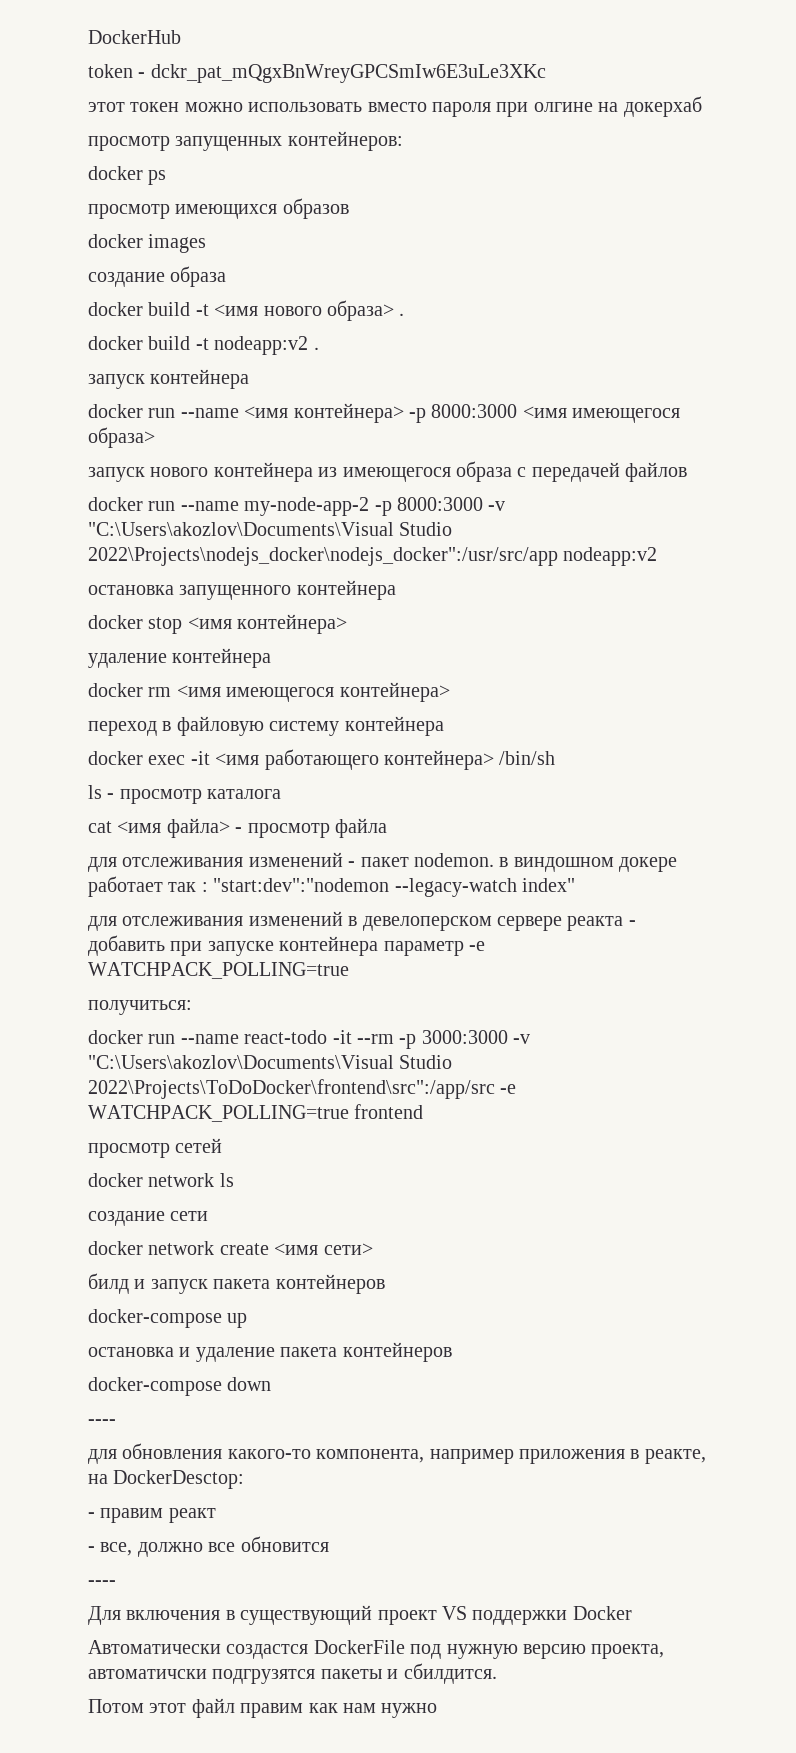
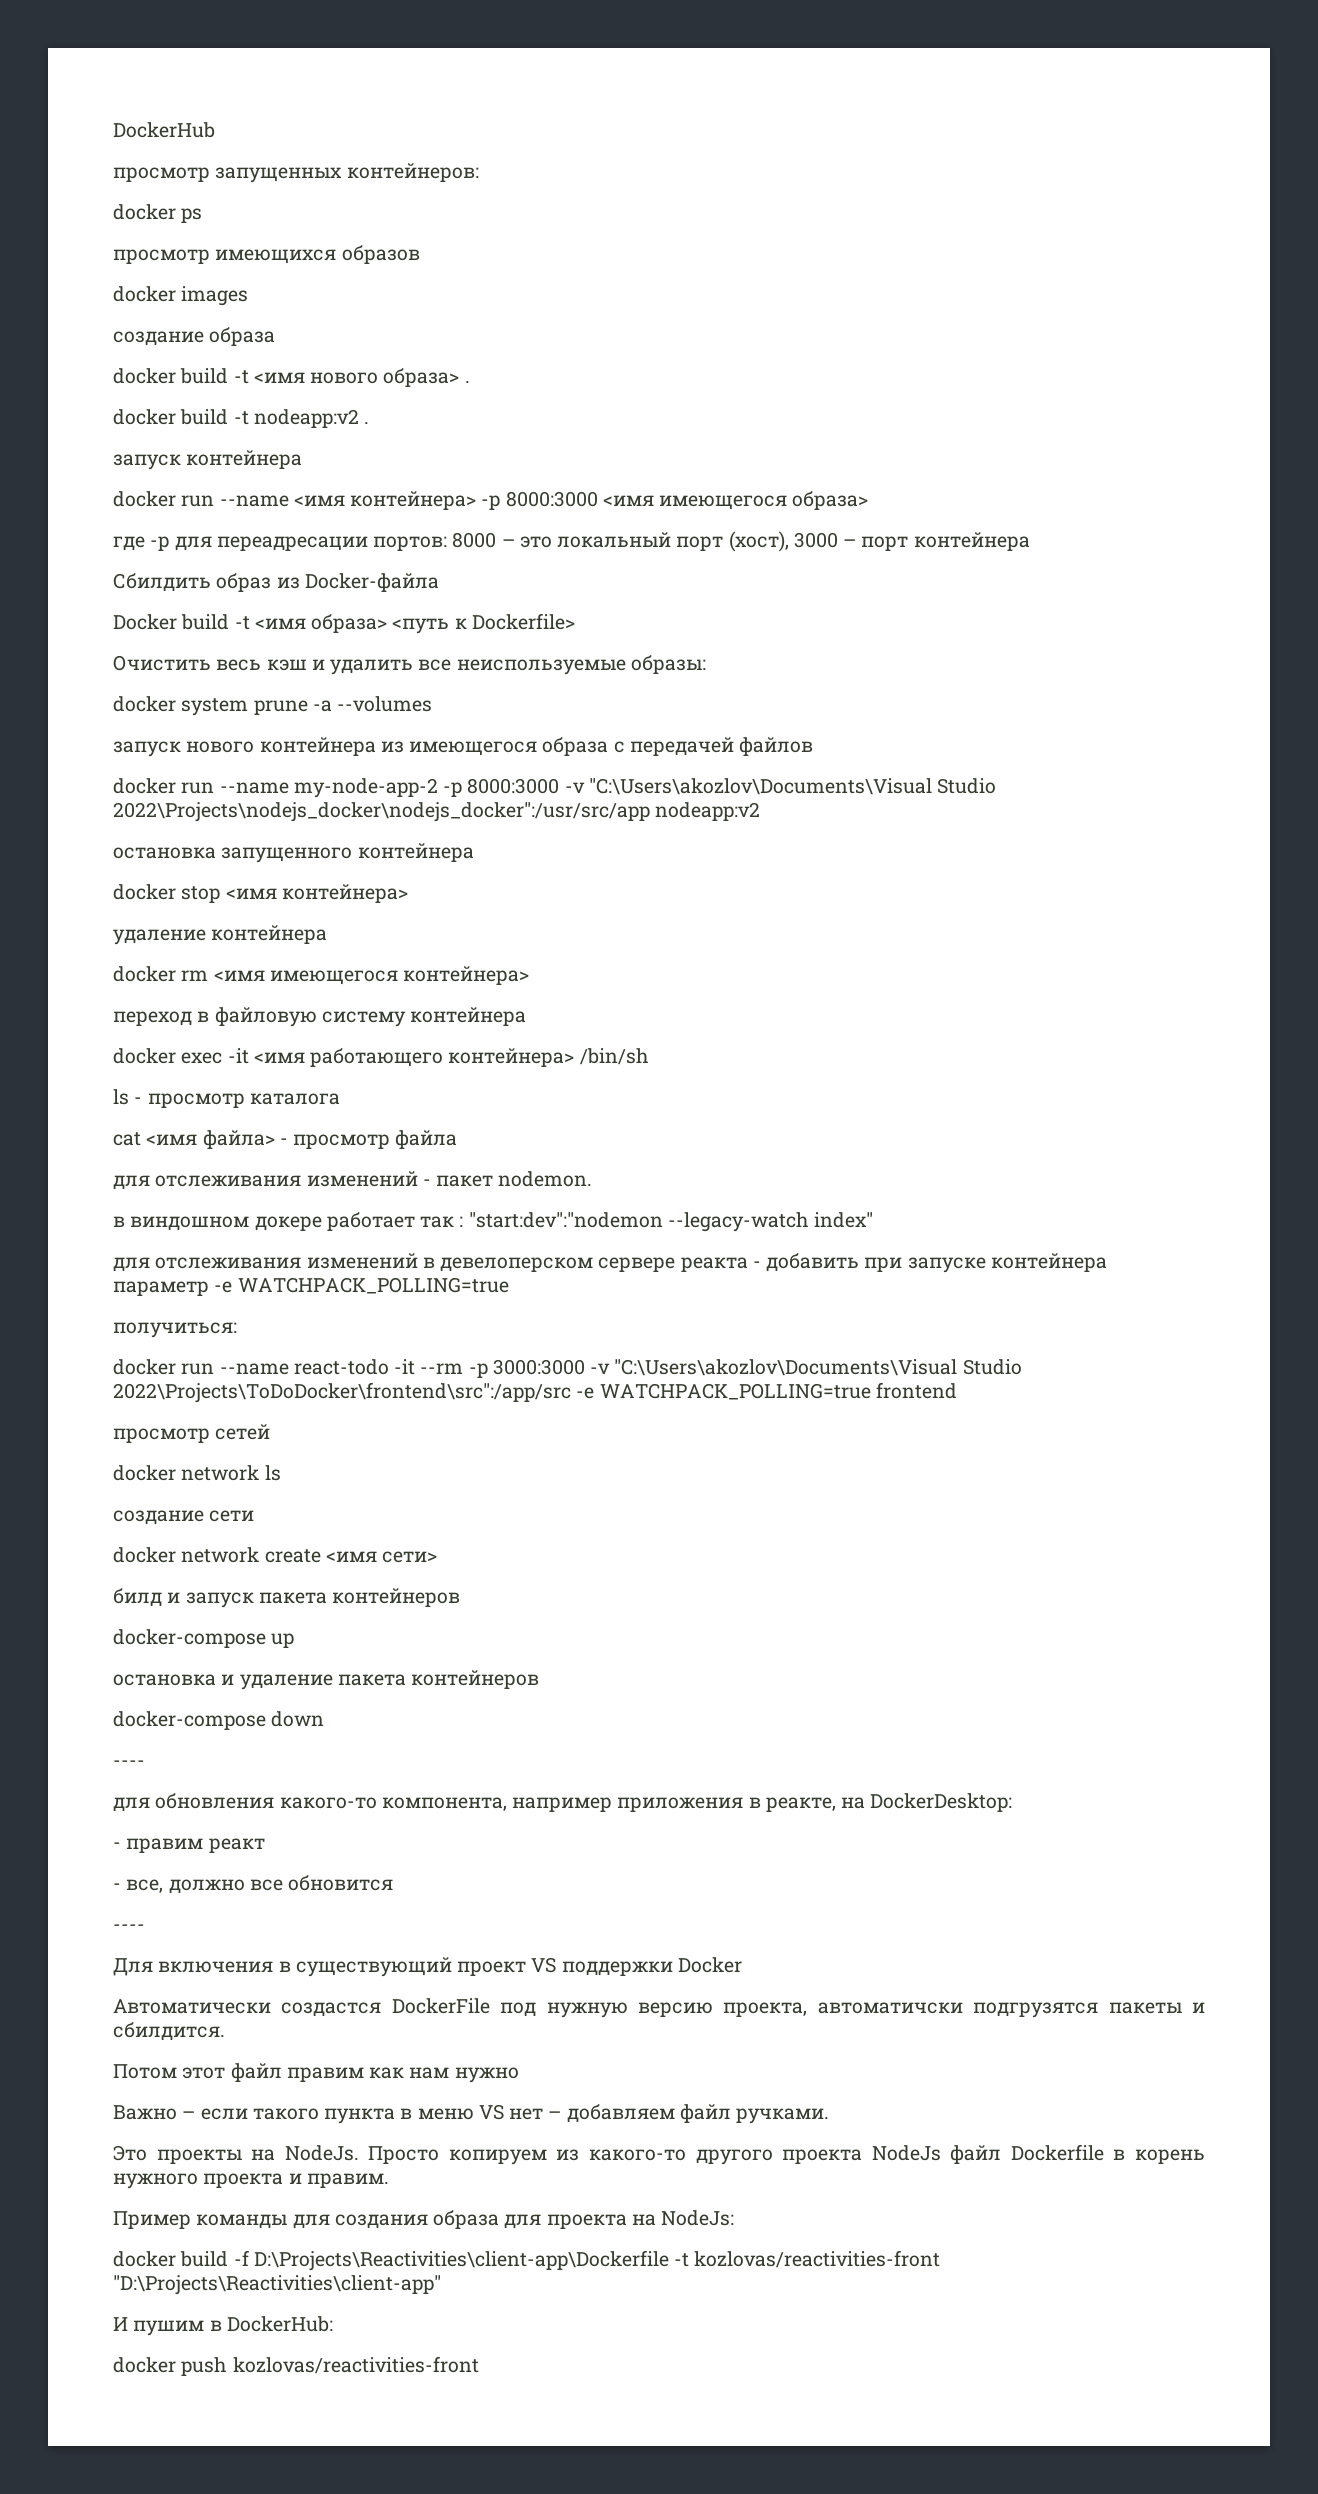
- token - dckr_pat_mQgxBnWreyGPCSmIw6E3uLe3XKc
- этот токен можно использовать вместо пароля при олгине на докерхаб
+ где -p для переадресации портов: 8000 – это локальный порт (хост), 3000 – порт контейнера
+ Сбилдить образ из Docker-файла
+ Docker build -t <имя образа> <путь к Dockerfile>
+ Очистить весь кэш и удалить все неиспользуемые образы:
+ docker system prune -a --volumes
- для отслеживания изменений - пакет nodemon. в виндошном докере работает так : "start:dev":"nodemon --legacy-watch index"
+ для отслеживания изменений - пакет nodemon.
+ в виндошном докере работает так : "start:dev":"nodemon --legacy-watch index"
- для обновления какого-то компонента, например приложения в реакте, на DockerDesctop:
+ для обновления какого-то компонента, например приложения в реакте, на DockerDesktop:
+ Важно – если такого пункта в меню VS нет – добавляем файл ручками.
+ Это проекты на NodeJs. Просто копируем из какого-то другого проекта NodeJs файл Dockerfile в корень нужного проекта и правим.
+ Пример команды для создания образа для проекта на NodeJs:
+ docker build -f D:\Projects\Reactivities\client-app\Dockerfile -t kozlovas/reactivities-front "D:\Projects\Reactivities\client-app"
+ И пушим в DockerHub:
+ docker push kozlovas/reactivities-front

